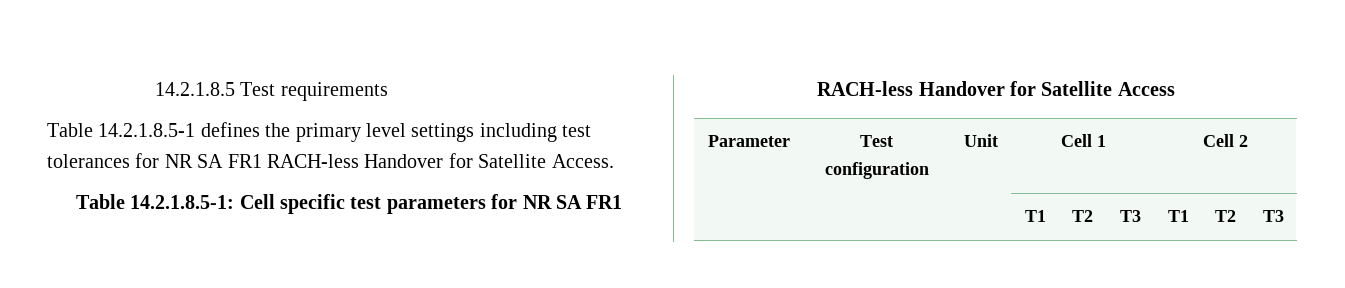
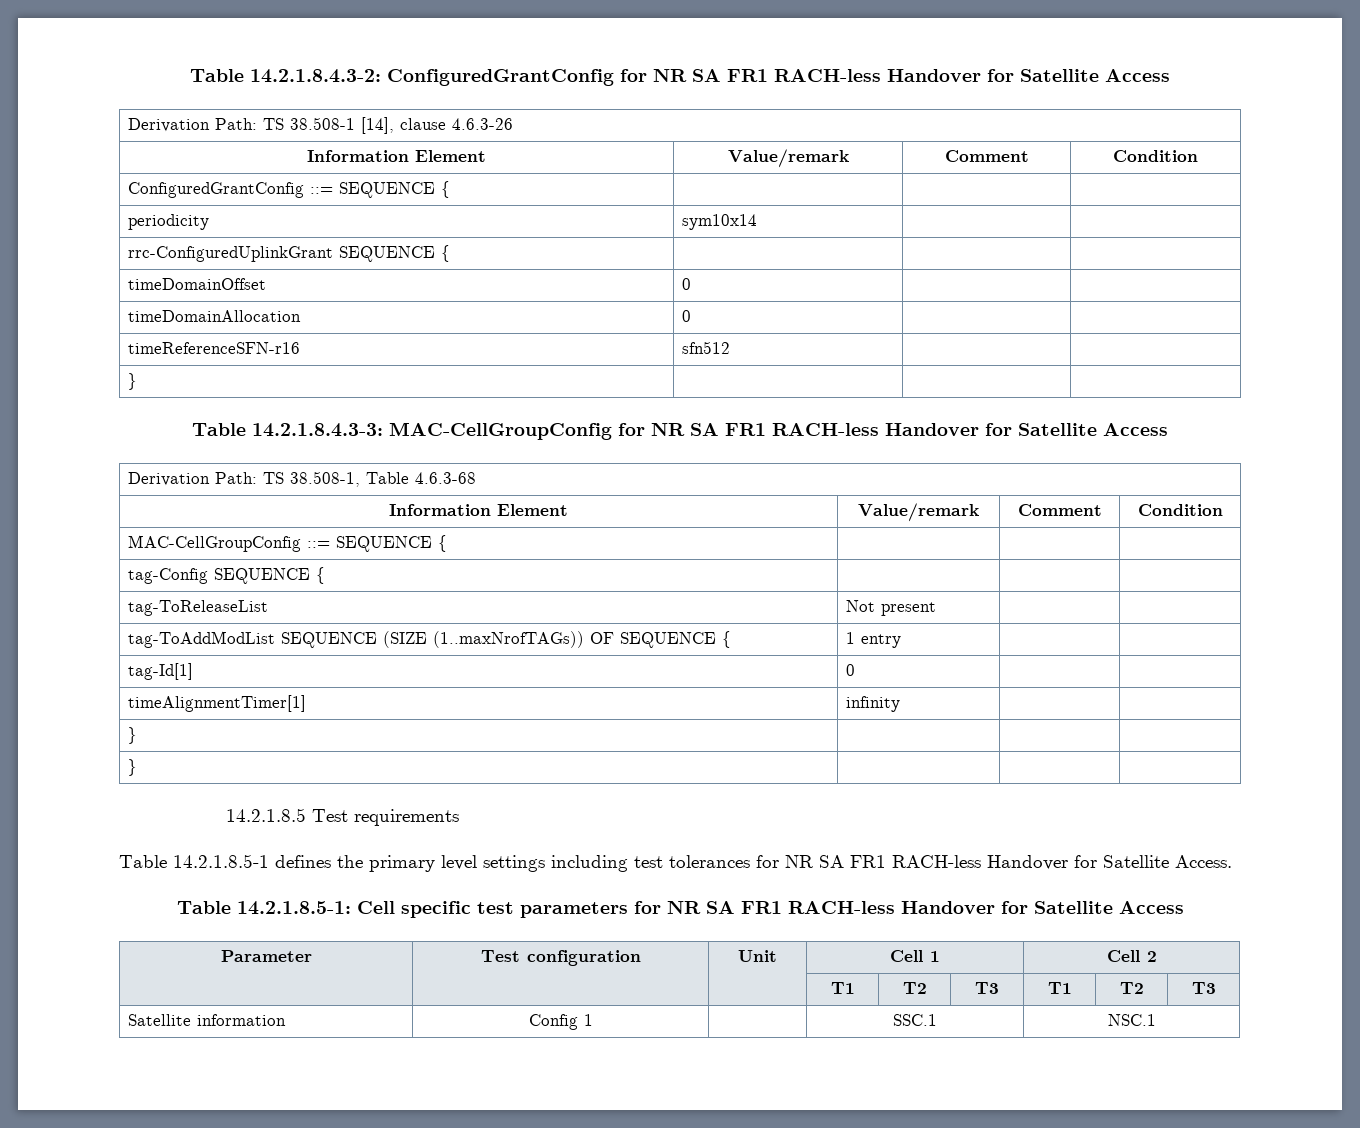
+ Table 14.2.1.8.4.3-2: ConfiguredGrantConfig for NR SA FR1 RACH-less Handover for Satellite Access
+ Derivation Path: TS 38.508-1 [14], clause 4.6.3-26
+ Information Element | Value/remark | Comment | Condition
+ ConfiguredGrantConfig ::= SEQUENCE { | | |
+ periodicity | sym10x14 | |
+ rrc-ConfiguredUplinkGrant SEQUENCE { | | |
+ timeDomainOffset | 0 | |
+ timeDomainAllocation | 0 | |
+ timeReferenceSFN-r16 | sfn512 | |
+ } | | |
+ Table 14.2.1.8.4.3-3: MAC-CellGroupConfig for NR SA FR1 RACH-less Handover for Satellite Access
+ Derivation Path: TS 38.508-1, Table 4.6.3-68
+ Information Element | Value/remark | Comment | Condition
+ MAC-CellGroupConfig ::= SEQUENCE { | | |
+ tag-Config SEQUENCE { | | |
+ tag-ToReleaseList | Not present | |
+ tag-ToAddModList SEQUENCE (SIZE (1..maxNrofTAGs)) OF SEQUENCE { | 1 entry | |
+ tag-Id[1] | 0 | |
+ timeAlignmentTimer[1] | infinity | |
+ } | | |
+ } | | |
+ Satellite information | Config 1 | | SSC.1 | NSC.1

